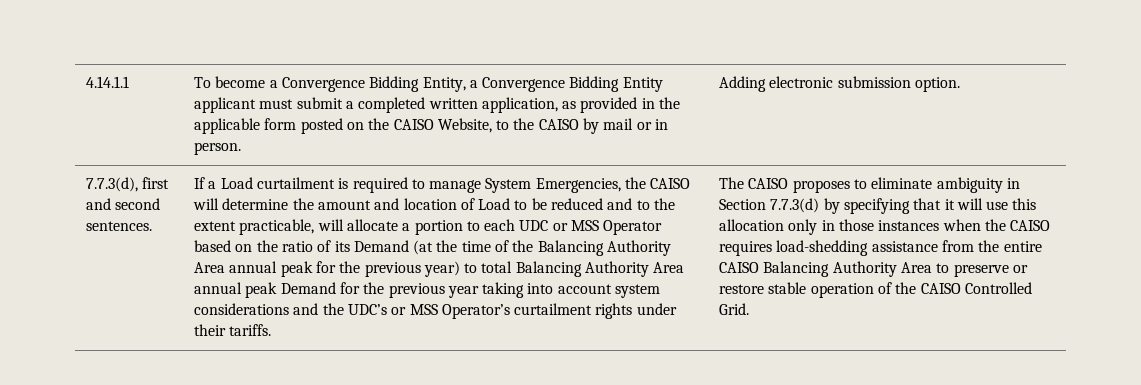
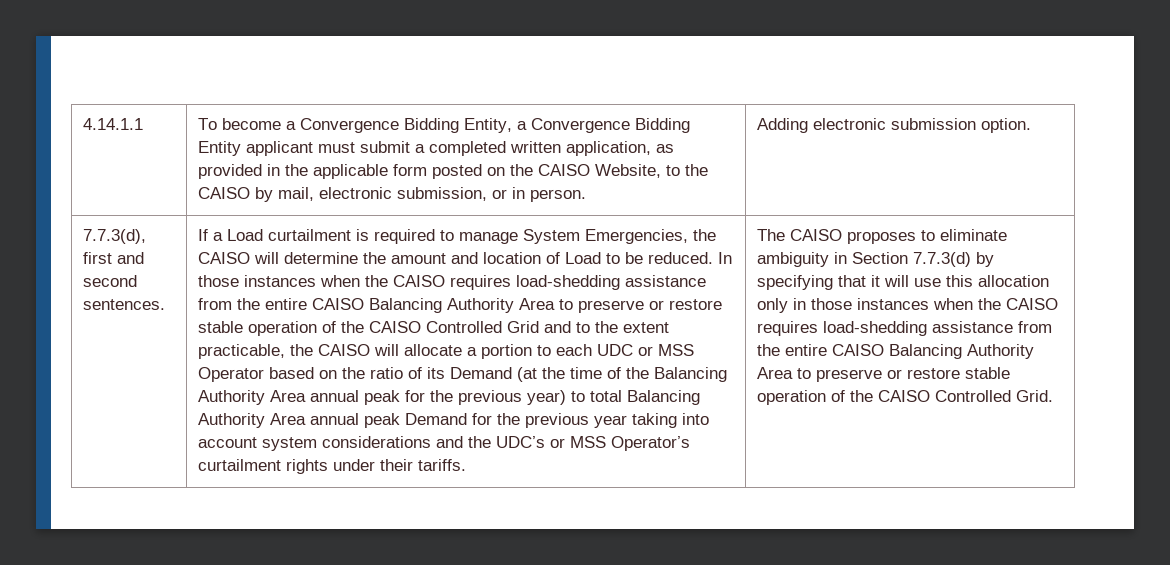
- To become a Convergence Bidding Entity, a Convergence Bidding Entity applicant must submit a completed written application, as provided in the applicable form posted on the CAISO Website, to the CAISO by mail or in person.
+ To become a Convergence Bidding Entity, a Convergence Bidding Entity applicant must submit a completed written application, as provided in the applicable form posted on the CAISO Website, to the CAISO by mail, electronic submission, or in person.
- If a Load curtailment is required to manage System Emergencies, the CAISO will determine the amount and location of Load to be reduced and to the extent practicable, will allocate a portion to each UDC or MSS Operator based on the ratio of its Demand (at the time of the Balancing Authority Area annual peak for the previous year) to total Balancing Authority Area annual peak Demand for the previous year taking into account system considerations and the UDC’s or MSS Operator’s curtailment rights under their tariffs.
+ If a Load curtailment is required to manage System Emergencies, the CAISO will determine the amount and location of Load to be reduced. In those instances when the CAISO requires load-shedding assistance from the entire CAISO Balancing Authority Area to preserve or restore stable operation of the CAISO Controlled Grid and to the extent practicable, the CAISO will allocate a portion to each UDC or MSS Operator based on the ratio of its Demand (at the time of the Balancing Authority Area annual peak for the previous year) to total Balancing Authority Area annual peak Demand for the previous year taking into account system considerations and the UDC’s or MSS Operator’s curtailment rights under their tariffs.

